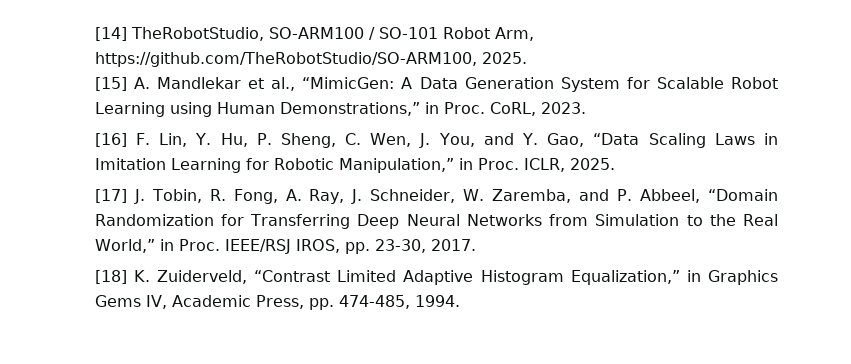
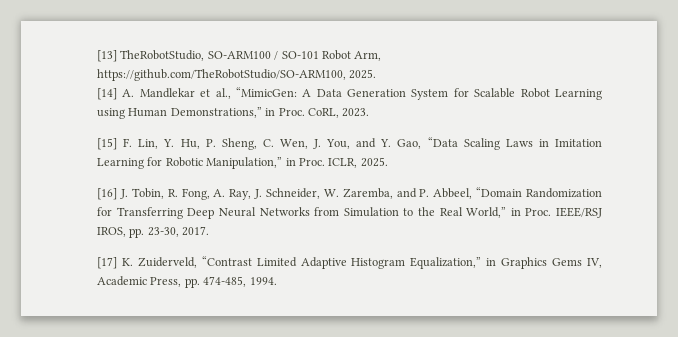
- [14] TheRobotStudio, SO-ARM100 / SO-101 Robot Arm, https://github.com/TheRobotStudio/SO-ARM100, 2025.
+ [13] TheRobotStudio, SO-ARM100 / SO-101 Robot Arm, https://github.com/TheRobotStudio/SO-ARM100, 2025.
- [15] A. Mandlekar et al., “MimicGen: A Data Generation System for Scalable Robot Learning using Human Demonstrations,” in Proc.
+ [14] A. Mandlekar et al., “MimicGen: A Data Generation System for Scalable Robot Learning using Human Demonstrations,” in Proc.
- [16] F. Lin, Y. Hu, P. Sheng, C. Wen, J. You, and Y. Gao, “Data Scaling Laws in Imitation Learning for Robotic Manipulation,” in Proc.
+ [15] F. Lin, Y. Hu, P. Sheng, C. Wen, J. You, and Y. Gao, “Data Scaling Laws in Imitation Learning for Robotic Manipulation,” in Proc.
- [17] J. Tobin, R. Fong, A. Ray, J. Schneider, W. Zaremba, and P. Abbeel, “Domain Randomization for Transferring Deep Neural Networks from Simulation to the Real World,” in Proc.
+ [16] J. Tobin, R. Fong, A. Ray, J. Schneider, W. Zaremba, and P. Abbeel, “Domain Randomization for Transferring Deep Neural Networks from Simulation to the Real World,” in Proc.
- [18] K. Zuiderveld, “Contrast Limited Adaptive Histogram Equalization,” in Graphics Gems IV, Academic Press, pp. 474-485, 1994.
+ [17] K. Zuiderveld, “Contrast Limited Adaptive Histogram Equalization,” in Graphics Gems IV, Academic Press, pp. 474-485, 1994.

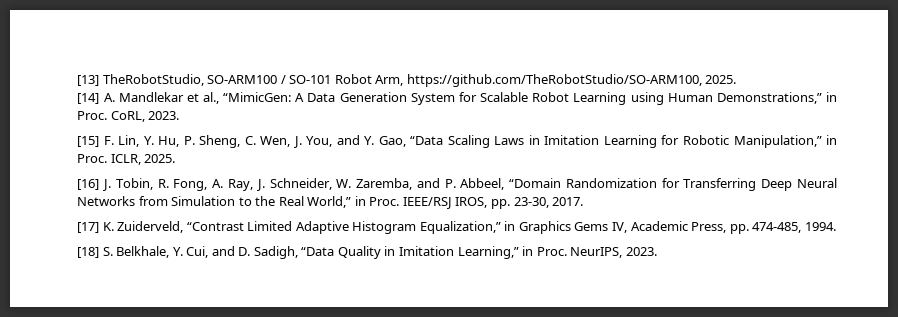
+ [18] S. Belkhale, Y. Cui, and D. Sadigh, “Data Quality in Imitation Learning,” in Proc. NeurIPS, 2023.

